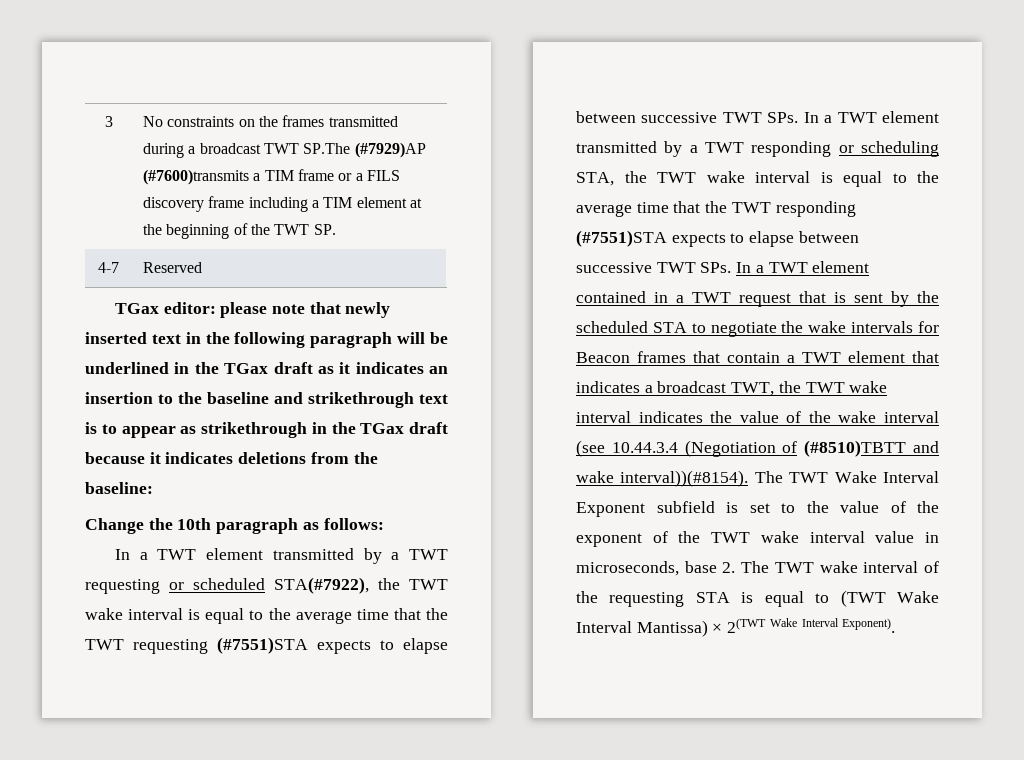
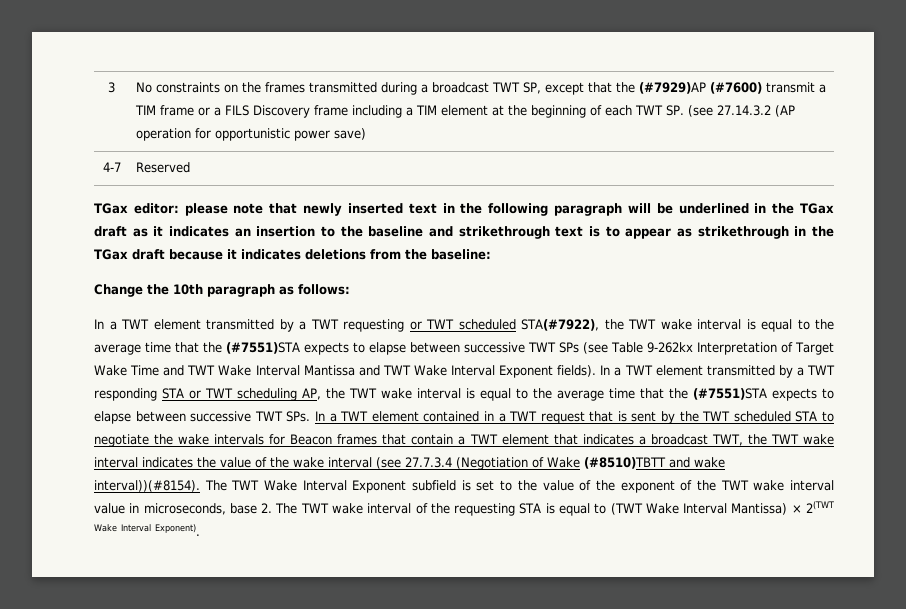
- No constraints on the frames transmitted during a broadcast TWT SP.The (#7929)AP (#7600)transmits a TIM frame or a FILS discovery frame including a TIM element at the beginning of the TWT SP.
+ No constraints on the frames transmitted during a broadcast TWT SP, except that the (#7929)AP (#7600) transmit a TIM frame or a FILS Discovery frame including a TIM element at the beginning of each TWT SP. (see 27.14.3.2 (AP operation for opportunistic power save)
- In a TWT element transmitted by a TWT requesting or scheduled STA(#7922), the TWT wake interval is equal to the average time that the TWT requesting (#7551)STA expects to elapse between successive TWT SPs. In a TWT element transmitted by a TWT responding or scheduling STA, the TWT wake interval is equal to the average time that the TWT responding (#7551)STA expects to elapse between successive TWT SPs. In a TWT element contained in a TWT request that is sent by the scheduled STA to negotiate the wake intervals for Beacon frames that contain a TWT element that indicates a broadcast TWT, the TWT wake interval indicates the value of the wake interval (see 10.44.3.4 (Negotiation of (#8510)TBTT and wake interval))(#8154).
+ In a TWT element transmitted by a TWT requesting or TWT scheduled STA(#7922), the TWT wake interval is equal to the average time that the (#7551)STA expects to elapse between successive TWT SPs (see Table 9-262kx Interpretation of Target Wake Time and TWT Wake Interval Mantissa and TWT Wake Interval Exponent fields). In a TWT element transmitted by a TWT responding STA or TWT scheduling AP, the TWT wake interval is equal to the average time that the (#7551)STA expects to elapse between successive TWT SPs. In a TWT element contained in a TWT request that is sent by the TWT scheduled STA to negotiate the wake intervals for Beacon frames that contain a TWT element that indicates a broadcast TWT, the TWT wake interval indicates the value of the wake interval (see 27.7.3.4 (Negotiation of Wake (#8510)TBTT and wake interval))(#8154).

